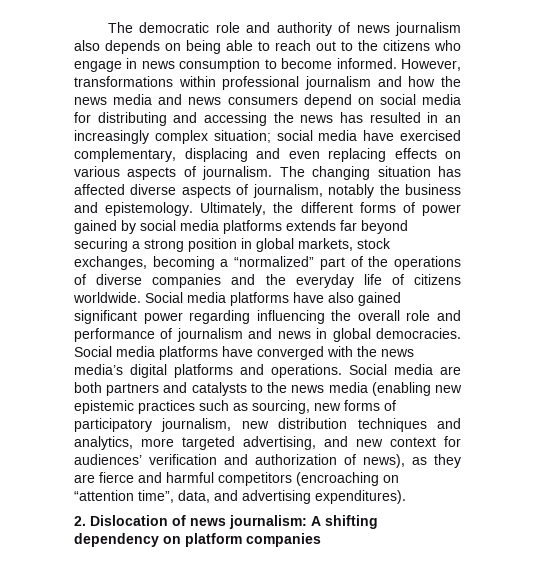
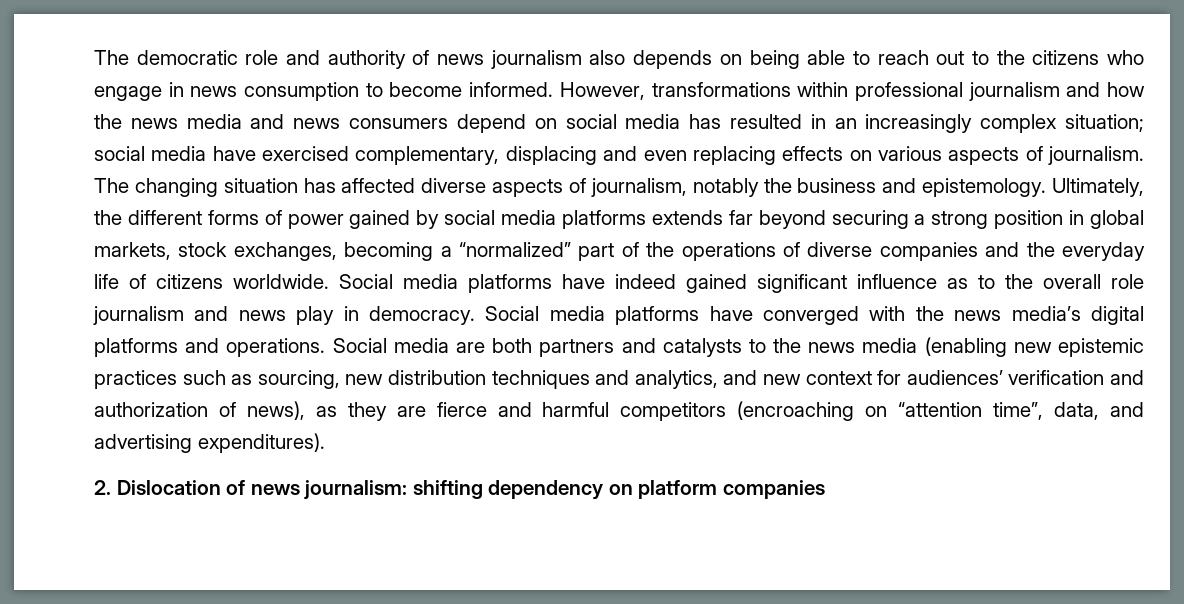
- However, transformations within professional journalism and how the news media and news consumers depend on social media for distributing and accessing the news has resulted in an increasingly complex situation; social media have exercised complementary, displacing and even replacing effects on various aspects of journalism.
+ However, transformations within professional journalism and how the news media and news consumers depend on social media has resulted in an increasingly complex situation; social media have exercised complementary, displacing and even replacing effects on various aspects of journalism.
- Social media platforms have also gained significant power regarding influencing the overall role and performance of journalism and news in global democracies.
+ Social media platforms have indeed gained significant influence as to the overall role journalism and news play in democracy.
- Social media are both partners and catalysts to the news media (enabling new epistemic practices such as sourcing, new forms of participatory journalism, new distribution techniques and analytics, more targeted advertising, and new context for audiences’ verification and authorization of news), as they are fierce and harmful competitors (encroaching on “attention time”, data, and advertising expenditures).
+ Social media are both partners and catalysts to the news media (enabling new epistemic practices such as sourcing, new distribution techniques and analytics, and new context for audiences’ verification and authorization of news), as they are fierce and harmful competitors (encroaching on “attention time”, data, and advertising expenditures).
- 2. Dislocation of news journalism: A shifting dependency on platform companies
+ 2. Dislocation of news journalism: shifting dependency on platform companies

